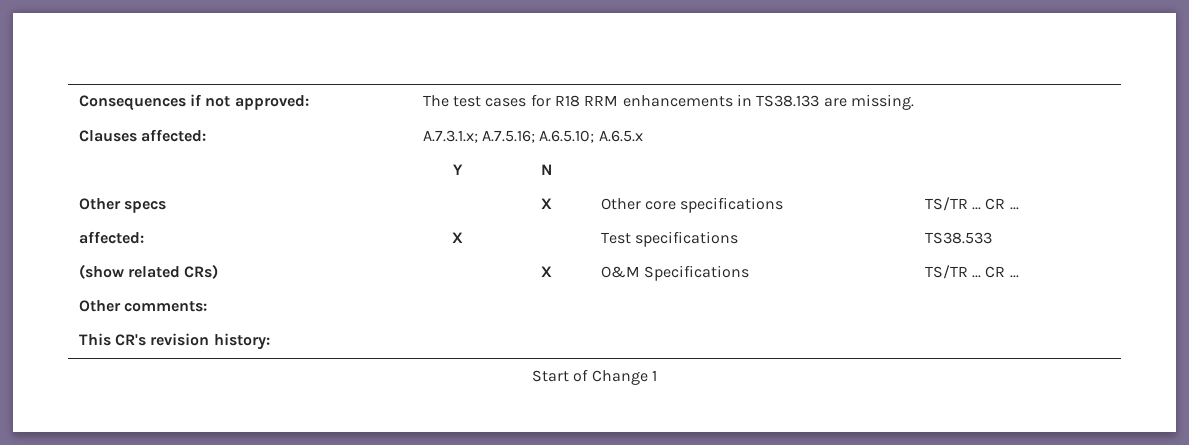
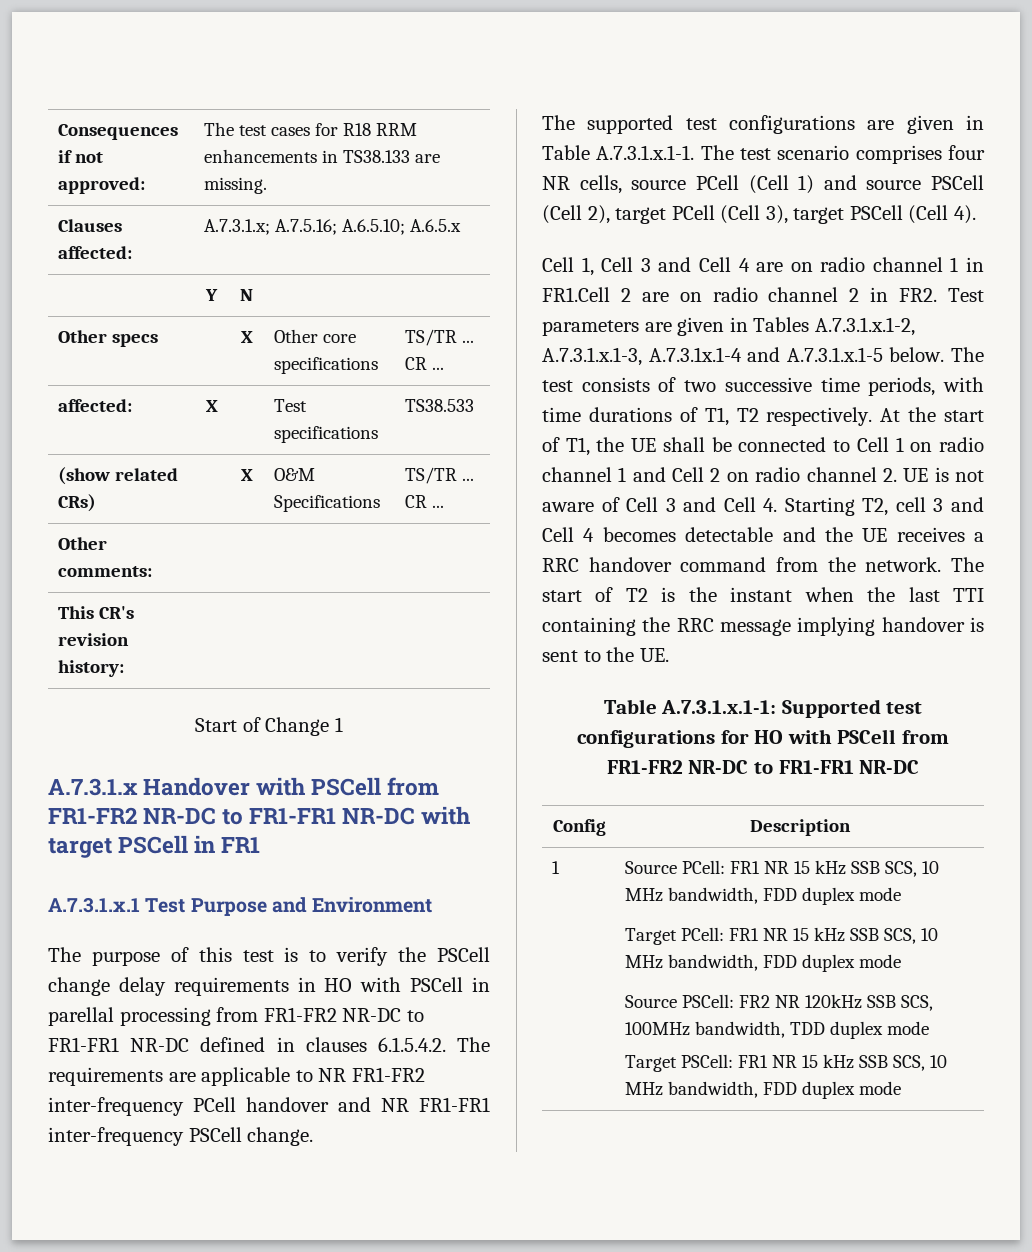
+ A.7.3.1.x Handover with PSCell from FR1-FR2 NR-DC to FR1-FR1 NR-DC with target PSCell in FR1
+ A.7.3.1.x.1 Test Purpose and Environment
+ The purpose of this test is to verify the PSCell change delay requirements in HO with PSCell in parellal processing from FR1-FR2 NR-DC to FR1-FR1 NR-DC defined in clauses 6.1.5.4.2. The requirements are applicable to NR FR1-FR2 inter-frequency PCell handover and NR FR1-FR1 inter-frequency PSCell change.
+ The supported test configurations are given in Table A.7.3.1.x.1-1. The test scenario comprises four NR cells, source PCell (Cell 1) and source PSCell (Cell 2), target PCell (Cell 3), target PSCell (Cell 4).
+ Cell 1, Cell 3 and Cell 4 are on radio channel 1 in FR1.Cell 2 are on radio channel 2 in FR2. Test parameters are given in Tables A.7.3.1.x.1-2, A.7.3.1.x.1-3, A.7.3.1x.1-4 and A.7.3.1.x.1-5 below. The test consists of two successive time periods, with time durations of T1, T2 respectively. At the start of T1, the UE shall be connected to Cell 1 on radio channel 1 and Cell 2 on radio channel 2. UE is not aware of Cell 3 and Cell 4. Starting T2, cell 3 and Cell 4 becomes detectable and the UE receives a RRC handover command from the network. The start of T2 is the instant when the last TTI containing the RRC message implying handover is sent to the UE.
+ Table A.7.3.1.x.1-1: Supported test configurations for HO with PSCell from FR1-FR2 NR-DC to FR1-FR1 NR-DC
+ Config | Description
+ 1 | Source PCell: FR1 NR 15 kHz SSB SCS, 10 MHz bandwidth, FDD duplex mode
+ Target PCell: FR1 NR 15 kHz SSB SCS, 10 MHz bandwidth, FDD duplex mode
+ Source PSCell: FR2 NR 120kHz SSB SCS, 100MHz bandwidth, TDD duplex mode
+ Target PSCell: FR1 NR 15 kHz SSB SCS, 10 MHz bandwidth, FDD duplex mode

